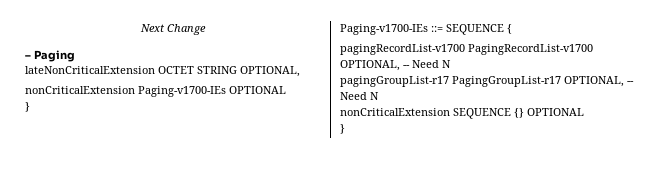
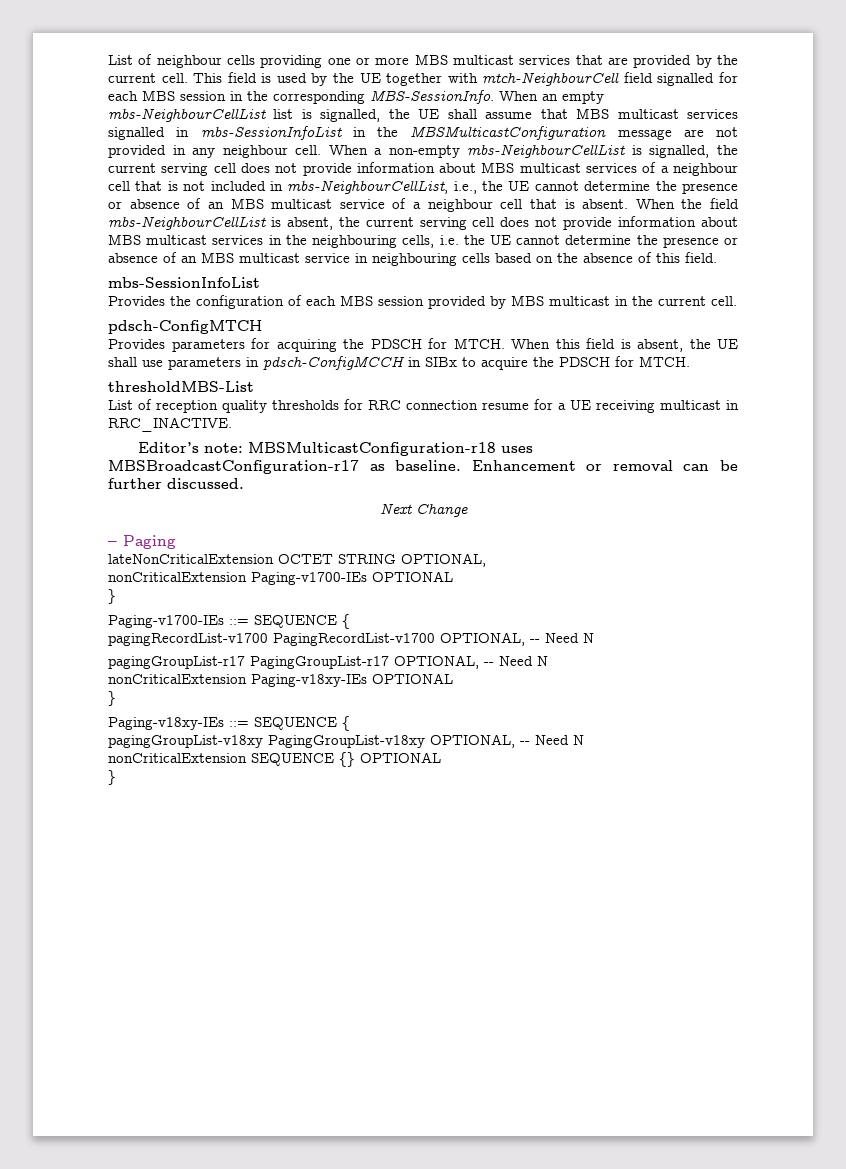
+ List of neighbour cells providing one or more MBS multicast services that are provided by the current cell. This field is used by the UE together with mtch-NeighbourCell field signalled for each MBS session in the corresponding MBS-SessionInfo. When an empty mbs-NeighbourCellList list is signalled, the UE shall assume that MBS multicast services signalled in mbs-SessionInfoList in the MBSMulticastConfiguration message are not provided in any neighbour cell. When a non-empty mbs-NeighbourCellList is signalled, the current serving cell does not provide information about MBS multicast services of a neighbour cell that is not included in mbs-NeighbourCellList, i.e., the UE cannot determine the presence or absence of an MBS multicast service of a neighbour cell that is absent. When the field mbs-NeighbourCellList is absent, the current serving cell does not provide information about MBS multicast services in the neighbouring cells, i.e. the UE cannot determine the presence or absence of an MBS multicast service in neighbouring cells based on the absence of this field.
+ mbs-SessionInfoList
+ Provides the configuration of each MBS session provided by MBS multicast in the current cell.
+ pdsch-ConfigMTCH
+ Provides parameters for acquiring the PDSCH for MTCH. When this field is absent, the UE shall use parameters in pdsch-ConfigMCCH in SIBx to acquire the PDSCH for MTCH.
+ thresholdMBS-List
+ List of reception quality thresholds for RRC connection resume for a UE receiving multicast in RRC_INACTIVE.
+ Editor’s note: MBSMulticastConfiguration-r18 uses MBSBroadcastConfiguration-r17 as baseline. Enhancement or removal can be further discussed.
+ nonCriticalExtension Paging-v18xy-IEs OPTIONAL
+ }
+ Paging-v18xy-IEs ::= SEQUENCE {
+ pagingGroupList-v18xy PagingGroupList-v18xy OPTIONAL, -- Need N

